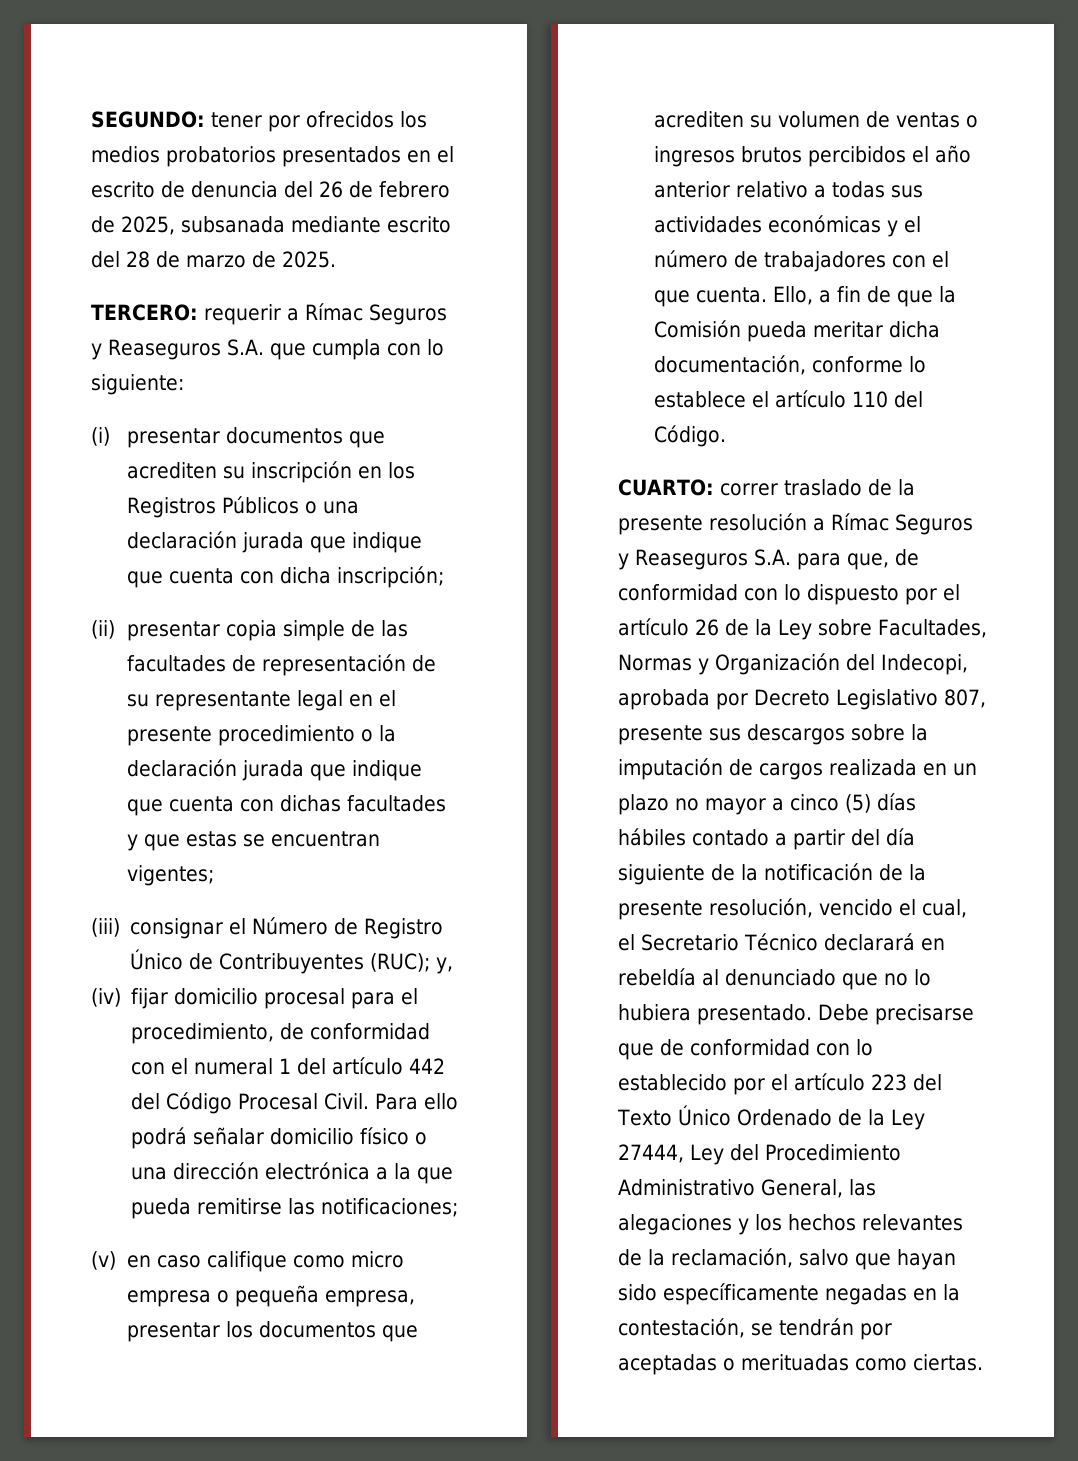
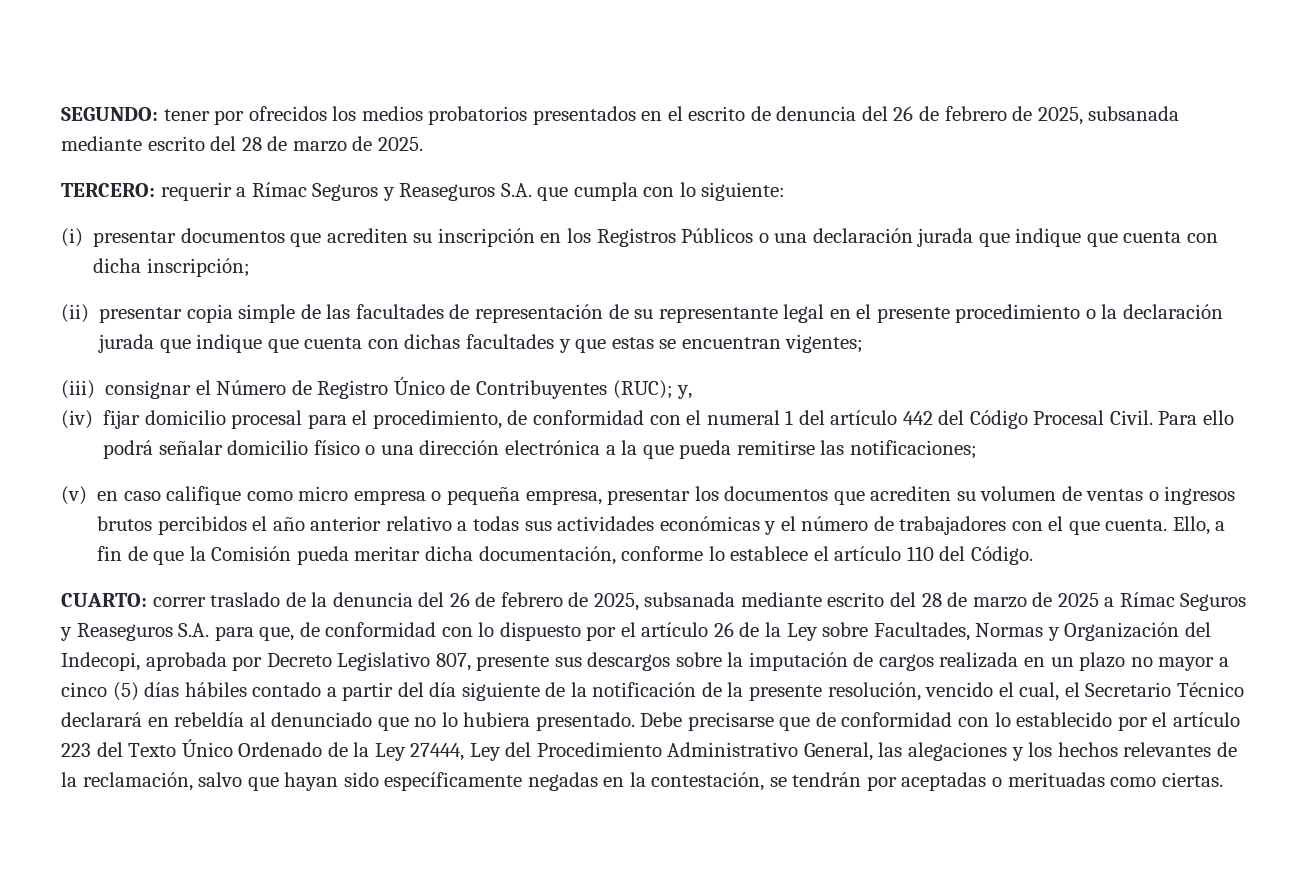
- correr traslado de la presente resolución a Rímac Seguros y Reaseguros S.A. para que, de conformidad con lo dispuesto por el artículo 26 de la Ley sobre Facultades, Normas y Organización del Indecopi, aprobada por Decreto Legislativo 807, presente sus descargos sobre la imputación de cargos realizada en un plazo no mayor a cinco (5) días hábiles contado a partir del día siguiente de la notificación de la presente resolución, vencido el cual, el Secretario Técnico declarará en rebeldía al denunciado que no lo hubiera presentado.
+ correr traslado de la denuncia del 26 de febrero de 2025, subsanada mediante escrito del 28 de marzo de 2025 a Rímac Seguros y Reaseguros S.A. para que, de conformidad con lo dispuesto por el artículo 26 de la Ley sobre Facultades, Normas y Organización del Indecopi, aprobada por Decreto Legislativo 807, presente sus descargos sobre la imputación de cargos realizada en un plazo no mayor a cinco (5) días hábiles contado a partir del día siguiente de la notificación de la presente resolución, vencido el cual, el Secretario Técnico declarará en rebeldía al denunciado que no lo hubiera presentado.

